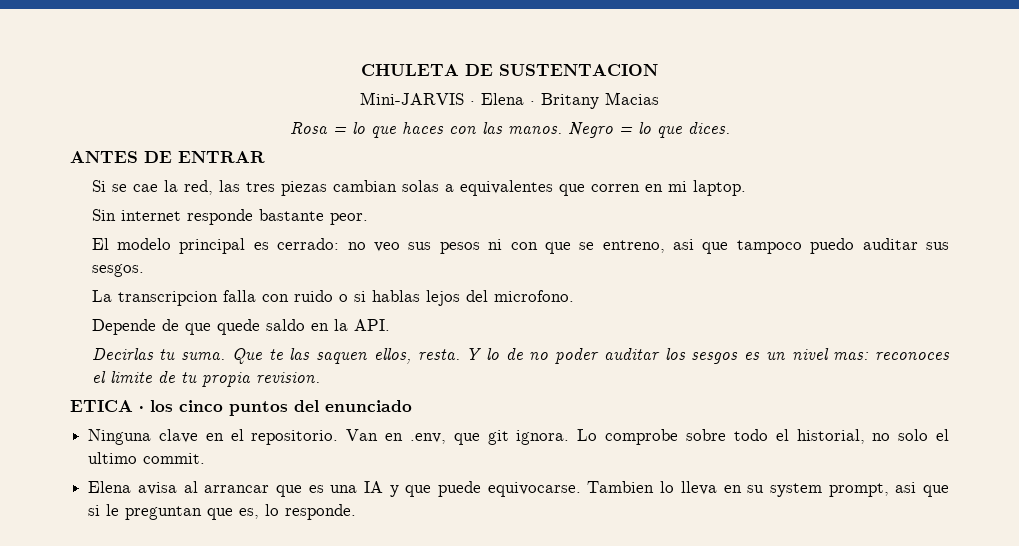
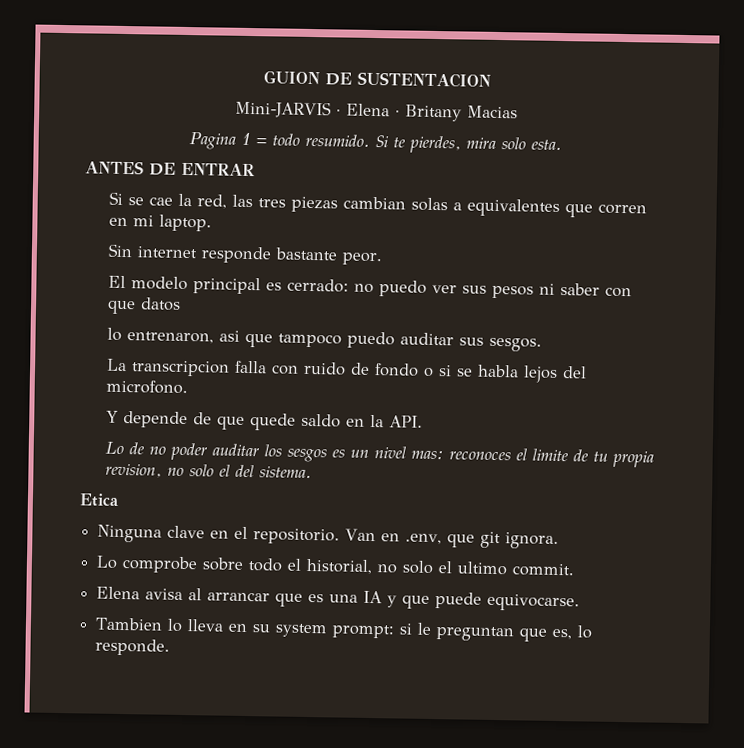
- CHULETA DE SUSTENTACION
+ GUION DE SUSTENTACION
- Rosa = lo que haces con las manos. Negro = lo que dices.
+ Pagina 1 = todo resumido. Si te pierdes, mira solo esta.
- El modelo principal es cerrado: no veo sus pesos ni con que se entreno, asi que tampoco puedo auditar sus sesgos.
+ El modelo principal es cerrado: no puedo ver sus pesos ni saber con que datos
+ lo entrenaron, asi que tampoco puedo auditar sus sesgos.
- La transcripcion falla con ruido o si hablas lejos del microfono.
+ La transcripcion falla con ruido de fondo o si se habla lejos del microfono.
- Depende de que quede saldo en la API.
+ Y depende de que quede saldo en la API.
- Decirlas tu suma. Que te las saquen ellos, resta. Y lo de no poder auditar los sesgos es un nivel mas: reconoces el limite de tu propia revision.
- ETICA · los cinco puntos del enunciado
+ Lo de no poder auditar los sesgos es un nivel mas: reconoces el limite de tu propia revision, no solo el del sistema.
+ Etica
- Van en .env, que git ignora. Lo comprobe sobre todo el historial, no solo el ultimo commit.
+ Van en .env, que git ignora.
+ Lo comprobe sobre todo el historial, no solo el ultimo commit.
- Elena avisa al arrancar que es una IA y que puede equivocarse. Tambien lo lleva en su system prompt, asi que si le preguntan que es, lo responde.
+ Elena avisa al arrancar que es una IA y que puede equivocarse.
+ Tambien lo lleva en su system prompt: si le preguntan que es, lo responde.

